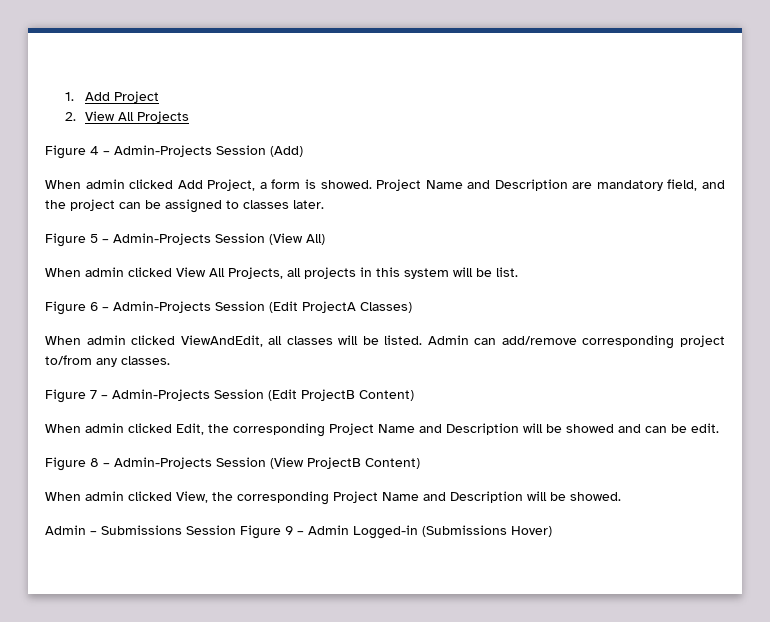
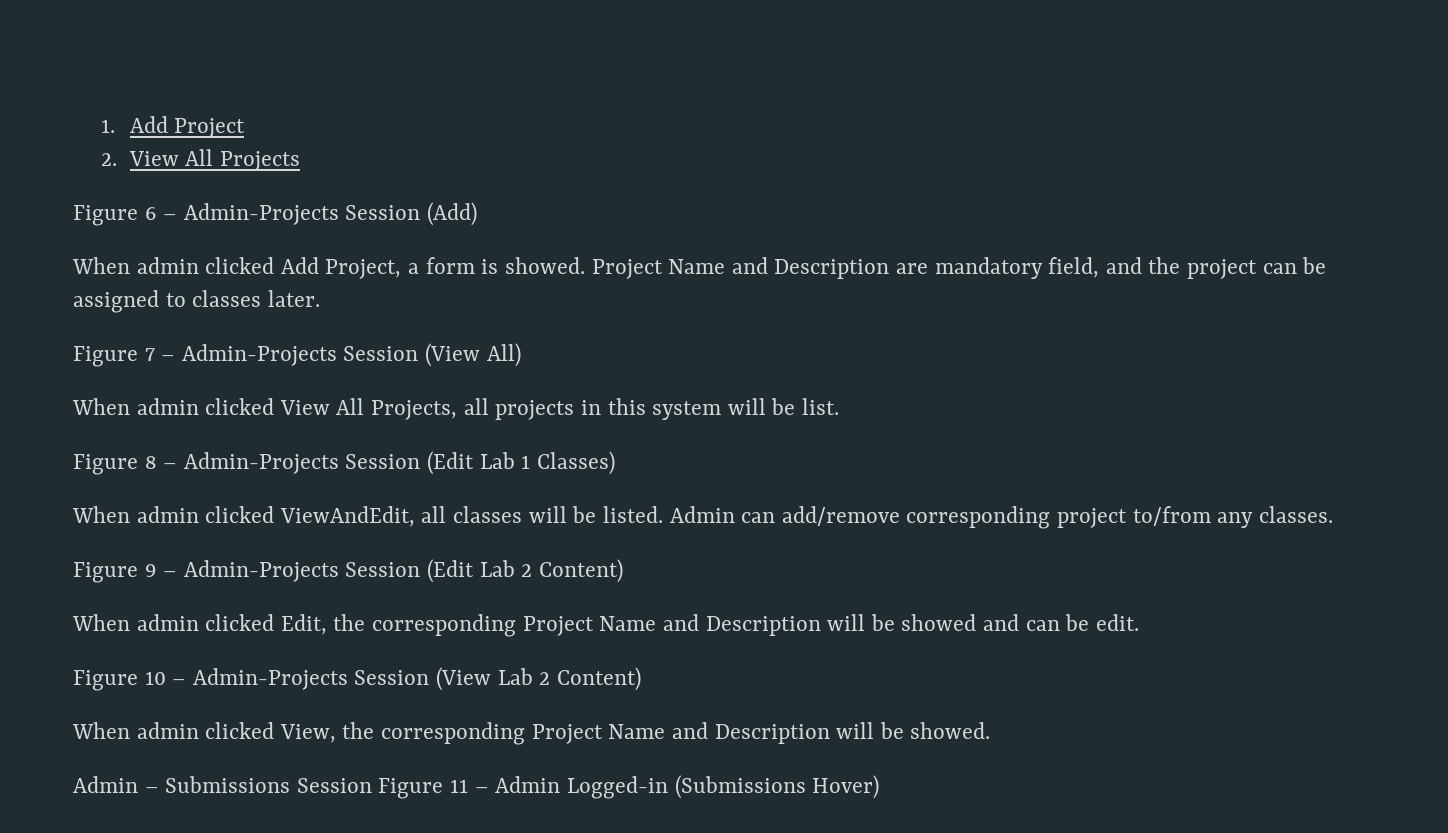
- Figure 4 – Admin-Projects Session (Add)
+ Figure 6 – Admin-Projects Session (Add)
- Figure 5 – Admin-Projects Session (View All)
+ Figure 7 – Admin-Projects Session (View All)
- Figure 6 – Admin-Projects Session (Edit ProjectA Classes)
+ Figure 8 – Admin-Projects Session (Edit Lab 1 Classes)
- Figure 7 – Admin-Projects Session (Edit ProjectB Content)
+ Figure 9 – Admin-Projects Session (Edit Lab 2 Content)
- Figure 8 – Admin-Projects Session (View ProjectB Content)
+ Figure 10 – Admin-Projects Session (View Lab 2 Content)
- Admin – Submissions Session Figure 9 – Admin Logged-in (Submissions Hover)
+ Admin – Submissions Session Figure 11 – Admin Logged-in (Submissions Hover)

